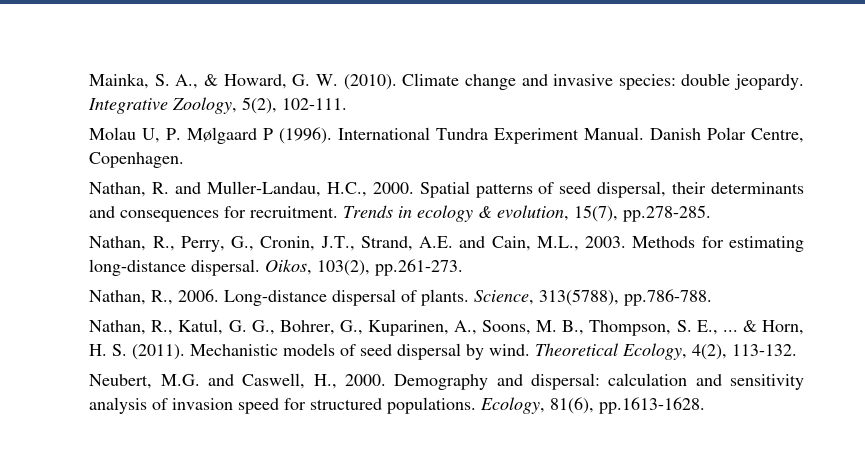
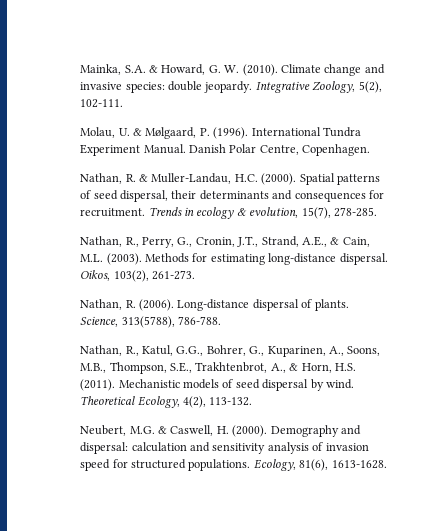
- Mainka, S. A., & Howard, G. W. (2010).
+ Mainka, S.A. & Howard, G. W. (2010).
- Molau U, P. Mølgaard P (1996).
+ Molau, U. & Mølgaard, P. (1996).
- Nathan, R. and Muller-Landau, H.C., 2000.
+ Nathan, R. & Muller-Landau, H.C. (2000).
- Trends in ecology & evolution, 15(7), pp.278-285.
+ Trends in ecology & evolution, 15(7), 278-285.
- Nathan, R., Perry, G., Cronin, J.T., Strand, A.E. and Cain, M.L., 2003.
+ Nathan, R., Perry, G., Cronin, J.T., Strand, A.E., & Cain, M.L. (2003).
- Oikos, 103(2), pp.261-273.
- Nathan, R., 2006.
+ Oikos, 103(2), 261-273.
+ Nathan, R. (2006).
- Science, 313(5788), pp.786-788.
+ Science, 313(5788), 786-788.
- Nathan, R., Katul, G. G., Bohrer, G., Kuparinen, A., Soons, M. B., Thompson, S. E., ... & Horn, H. S. (2011).
+ Nathan, R., Katul, G.G., Bohrer, G., Kuparinen, A., Soons, M.B., Thompson, S.E., Trakhtenbrot, A., & Horn, H.S. (2011).
- Neubert, M.G. and Caswell, H., 2000.
+ Neubert, M.G. & Caswell, H. (2000).
- Ecology, 81(6), pp.1613-1628.
+ Ecology, 81(6), 1613-1628.

